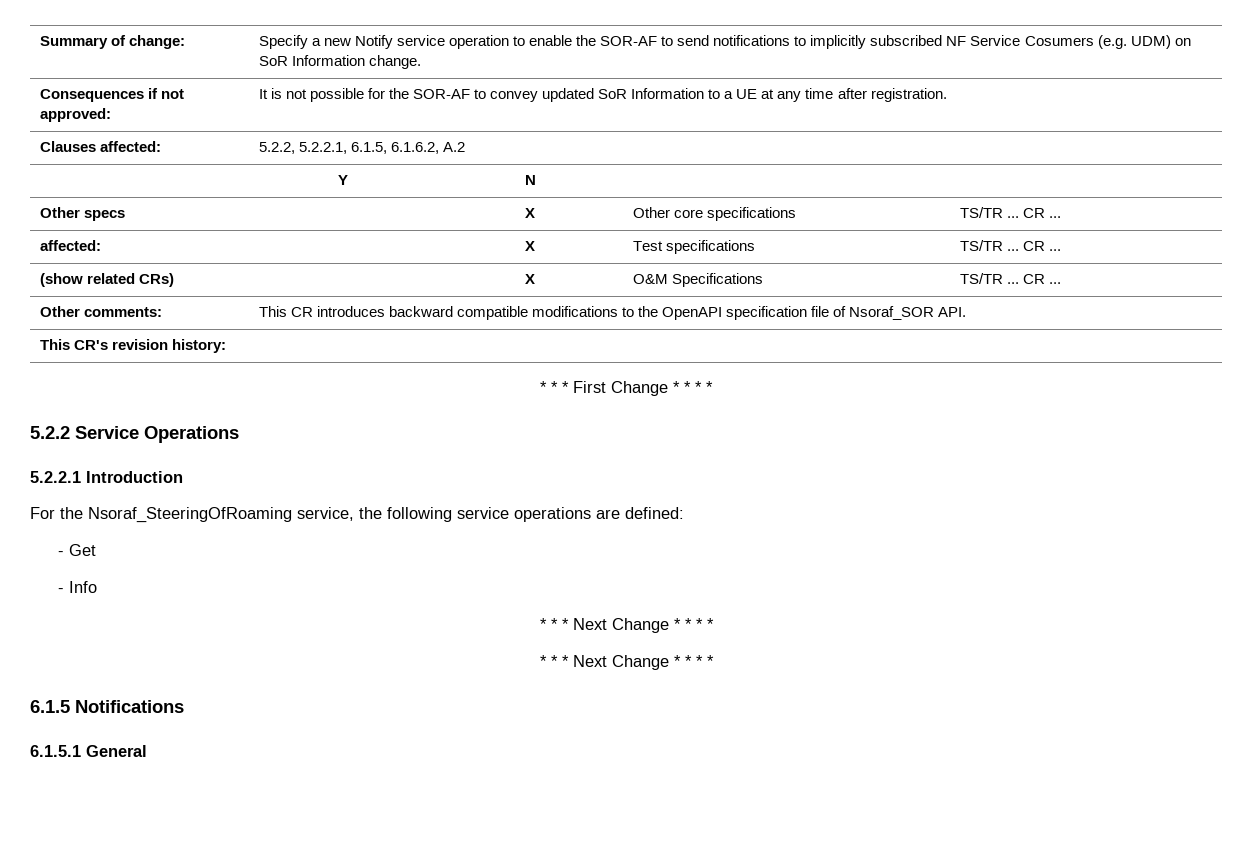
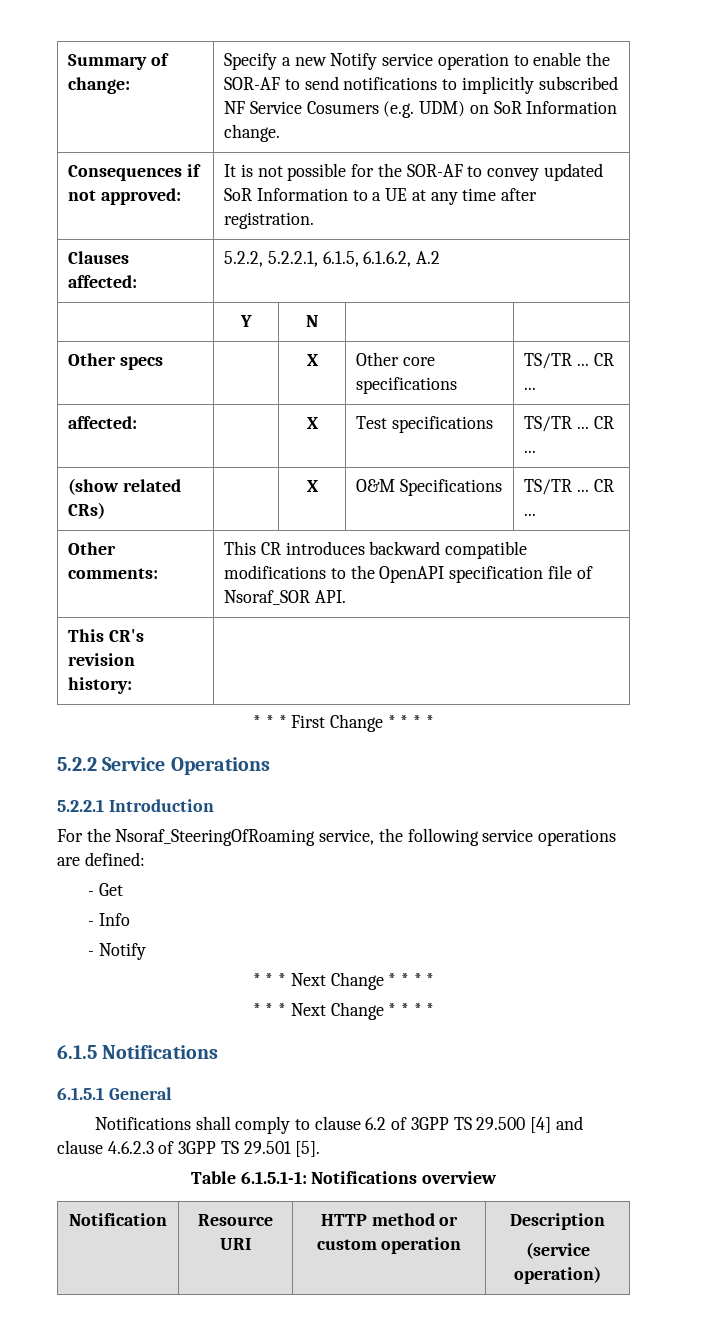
+ - Notify
+ Notifications shall comply to clause 6.2 of 3GPP TS 29.500 [4] and clause 4.6.2.3 of 3GPP TS 29.501 [5].
+ Table 6.1.5.1-1: Notifications overview
+ Notification | Resource URI | HTTP method or custom operation | Description
+ (service operation)

